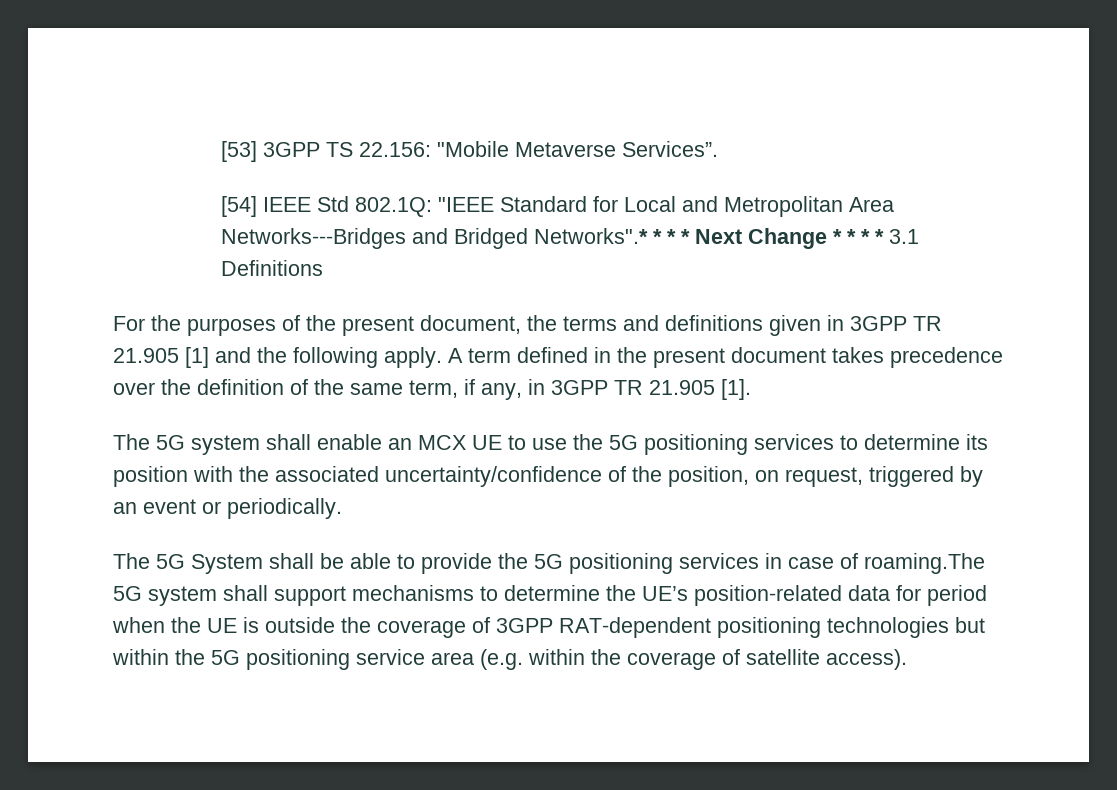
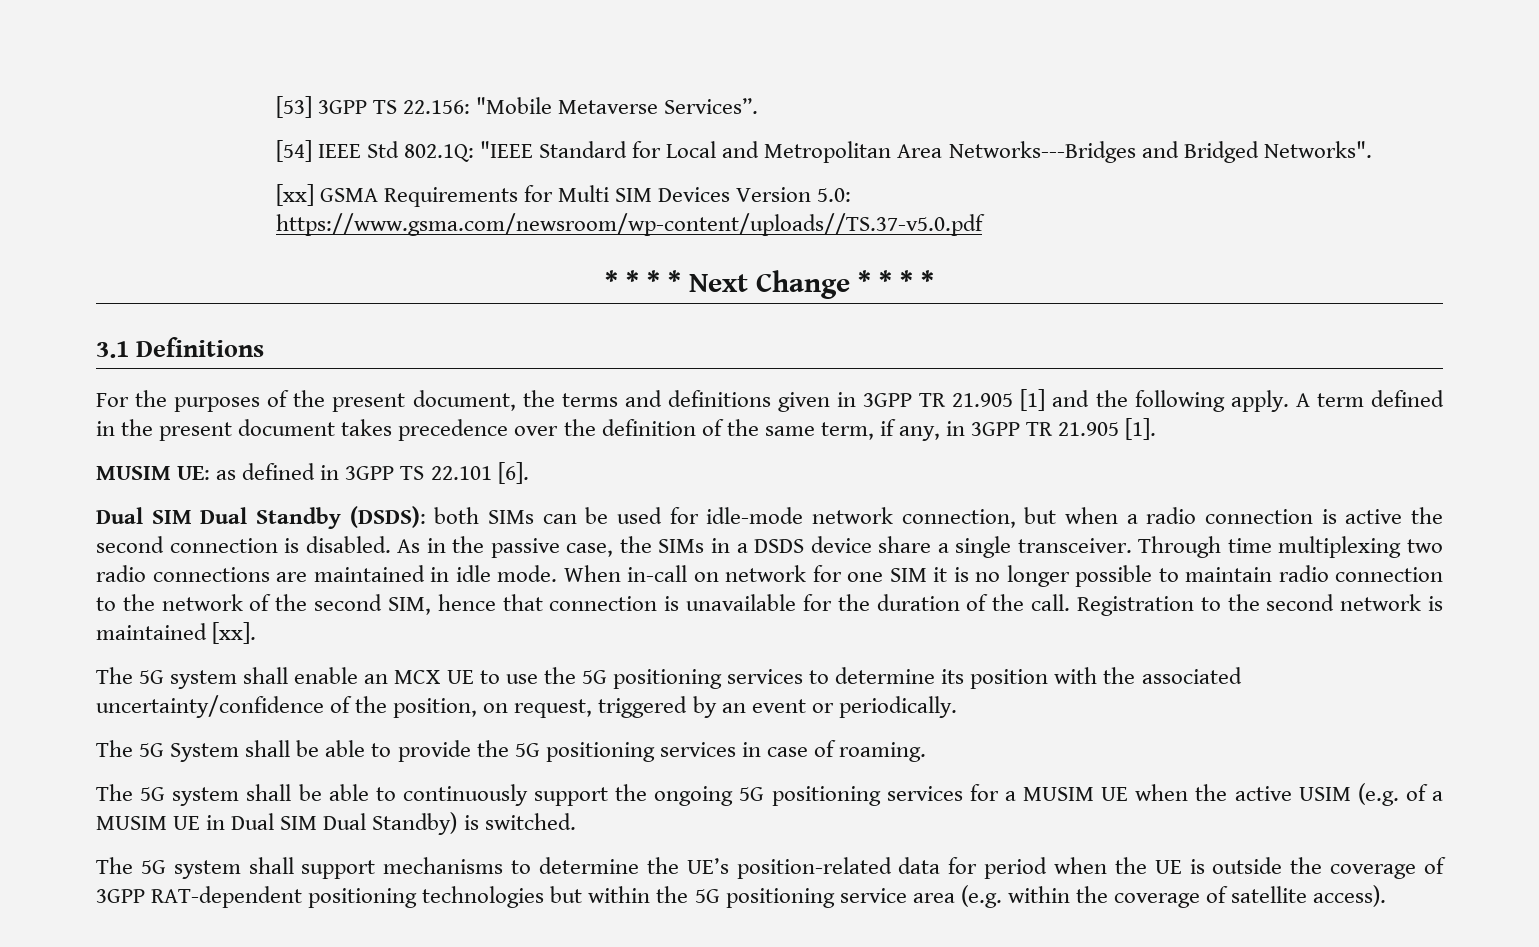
- [54] IEEE Std 802.1Q: "IEEE Standard for Local and Metropolitan Area Networks---Bridges and Bridged Networks".* * * * Next Change * * * * 3.1 Definitions
+ [54] IEEE Std 802.1Q: "IEEE Standard for Local and Metropolitan Area Networks---Bridges and Bridged Networks".
+ [xx] GSMA Requirements for Multi SIM Devices Version 5.0: https://www.gsma.com/newsroom/wp-content/uploads//TS.37-v5.0.pdf
+ * * * * Next Change * * * *
+ 3.1 Definitions
+ MUSIM UE: as defined in 3GPP TS 22.101 [6].
+ Dual SIM Dual Standby (DSDS): both SIMs can be used for idle-mode network connection, but when a radio connection is active the second connection is disabled. As in the passive case, the SIMs in a DSDS device share a single transceiver. Through time multiplexing two radio connections are maintained in idle mode. When in-call on network for one SIM it is no longer possible to maintain radio connection to the network of the second SIM, hence that connection is unavailable for the duration of the call. Registration to the second network is maintained [xx].
- The 5G System shall be able to provide the 5G positioning services in case of roaming.The 5G system shall support mechanisms to determine the UE’s position-related data for period when the UE is outside the coverage of 3GPP RAT-dependent positioning technologies but within the 5G positioning service area (e.g. within the coverage of satellite access).
+ The 5G System shall be able to provide the 5G positioning services in case of roaming.
+ The 5G system shall be able to continuously support the ongoing 5G positioning services for a MUSIM UE when the active USIM (e.g. of a MUSIM UE in Dual SIM Dual Standby) is switched.
+ The 5G system shall support mechanisms to determine the UE’s position-related data for period when the UE is outside the coverage of 3GPP RAT-dependent positioning technologies but within the 5G positioning service area (e.g. within the coverage of satellite access).

